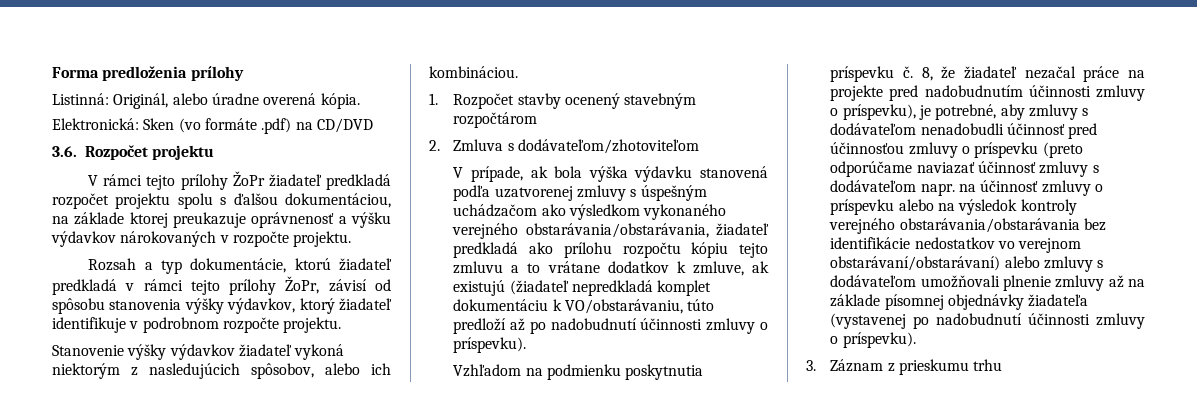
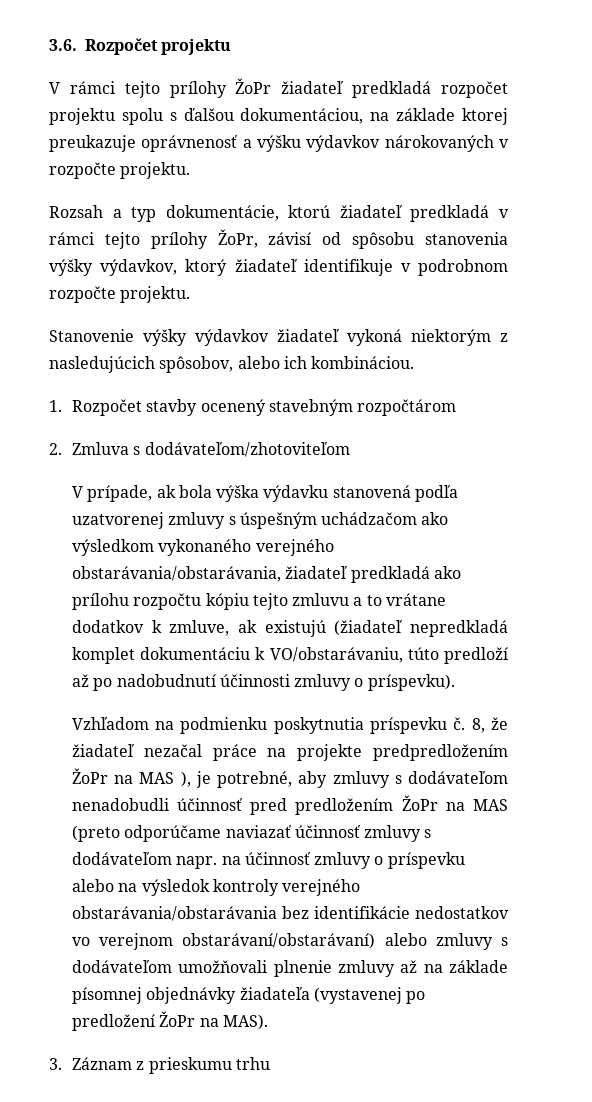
- Forma predloženia prílohy
- Listinná: Originál, alebo úradne overená kópia.
- Elektronická: Sken (vo formáte .pdf) na CD/DVD
- 8, že žiadateľ nezačal práce na projekte pred nadobudnutím účinnosti zmluvy o príspevku), je potrebné, aby zmluvy s dodávateľom nenadobudli účinnosť pred účinnosťou zmluvy o príspevku (preto odporúčame naviazať účinnosť zmluvy s dodávateľom napr. na účinnosť zmluvy o príspevku alebo na výsledok kontroly verejného obstarávania/obstarávania bez identifikácie nedostatkov vo verejnom obstarávaní/obstarávaní) alebo zmluvy s dodávateľom umožňovali plnenie zmluvy až na základe písomnej objednávky žiadateľa (vystavenej po nadobudnutí účinnosti zmluvy o príspevku).
+ 8, že žiadateľ nezačal práce na projekte predpredložením ŽoPr na MAS ), je potrebné, aby zmluvy s dodávateľom nenadobudli účinnosť pred predložením ŽoPr na MAS (preto odporúčame naviazať účinnosť zmluvy s dodávateľom napr. na účinnosť zmluvy o príspevku alebo na výsledok kontroly verejného obstarávania/obstarávania bez identifikácie nedostatkov vo verejnom obstarávaní/obstarávaní) alebo zmluvy s dodávateľom umožňovali plnenie zmluvy až na základe písomnej objednávky žiadateľa (vystavenej po predložení ŽoPr na MAS).

